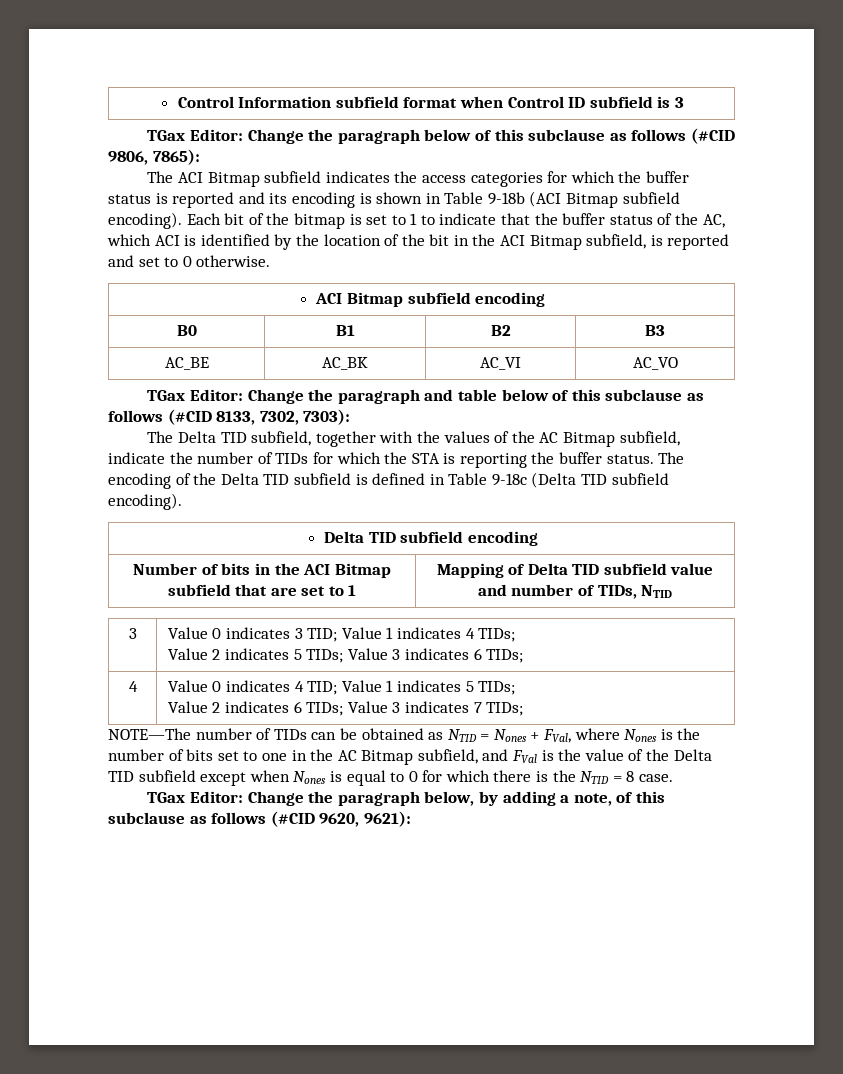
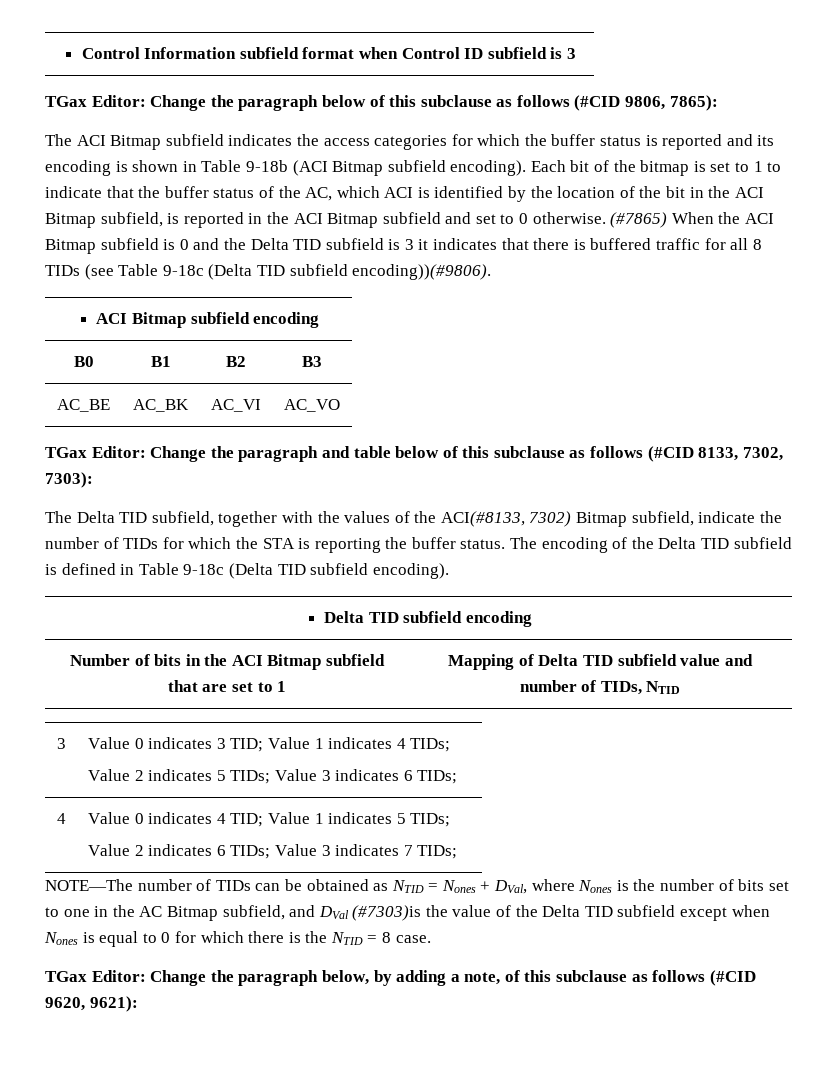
- Each bit of the bitmap is set to 1 to indicate that the buffer status of the AC, which ACI is identified by the location of the bit in the ACI Bitmap subfield, is reported and set to 0 otherwise.
+ Each bit of the bitmap is set to 1 to indicate that the buffer status of the AC, which ACI is identified by the location of the bit in the ACI Bitmap subfield, is reported in the ACI Bitmap subfield and set to 0 otherwise. (#7865) When the ACI Bitmap subfield is 0 and the Delta TID subfield is 3 it indicates that there is buffered traffic for all 8 TIDs (see Table 9-18c (Delta TID subfield encoding))(#9806).
- The Delta TID subfield, together with the values of the AC Bitmap subfield, indicate the number of TIDs for which the STA is reporting the buffer status.
+ The Delta TID subfield, together with the values of the ACI(#8133, 7302) Bitmap subfield, indicate the number of TIDs for which the STA is reporting the buffer status.
- NOTE—The number of TIDs can be obtained as NTID = Nones + FVal, where Nones is the number of bits set to one in the AC Bitmap subfield, and FVal is the value of the Delta TID subfield except when Nones is equal to 0 for which there is the NTID = 8 case.
+ NOTE—The number of TIDs can be obtained as NTID = Nones + DVal, where Nones is the number of bits set to one in the AC Bitmap subfield, and DVal (#7303)is the value of the Delta TID subfield except when Nones is equal to 0 for which there is the NTID = 8 case.

